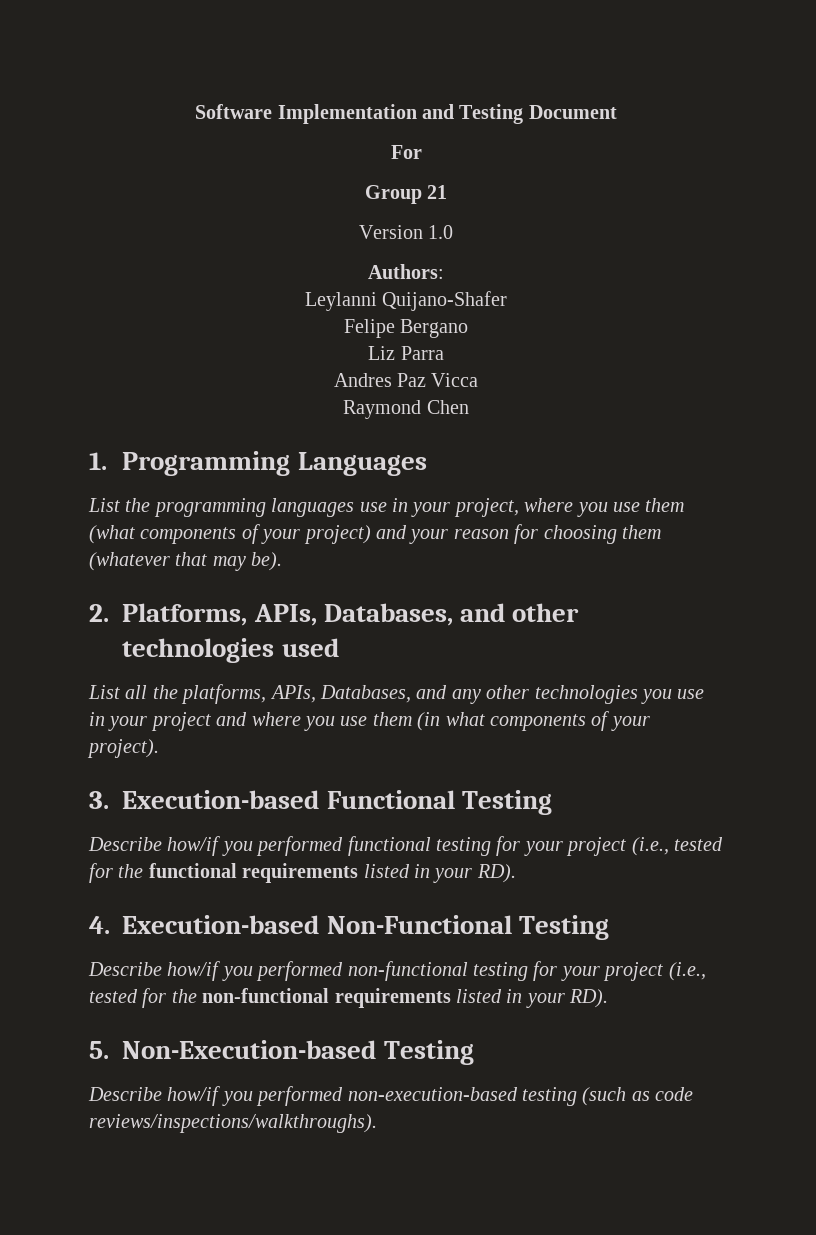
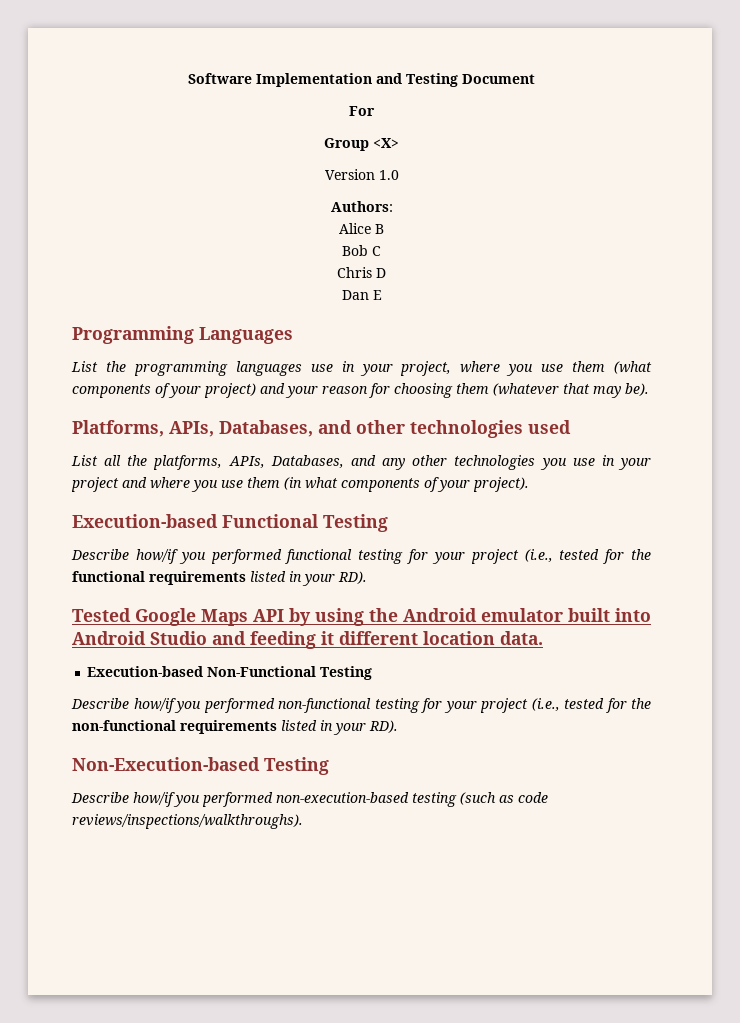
- Group 21
+ Group <X>
- Leylanni Quijano-Shafer
- Felipe Bergano
- Liz Parra
- Andres Paz Vicca
- Raymond Chen
- 1. Programming Languages
+ Alice B
+ Bob C
+ Chris D
+ Dan E
+ Programming Languages
- 2. Platforms, APIs, Databases, and other technologies used
+ Platforms, APIs, Databases, and other technologies used
- 3. Execution-based Functional Testing
+ Execution-based Functional Testing
- 4. Execution-based Non-Functional Testing
+ Tested Google Maps API by using the Android emulator built into Android Studio and feeding it different location data.
+ Execution-based Non-Functional Testing
- 5. Non-Execution-based Testing
+ Non-Execution-based Testing

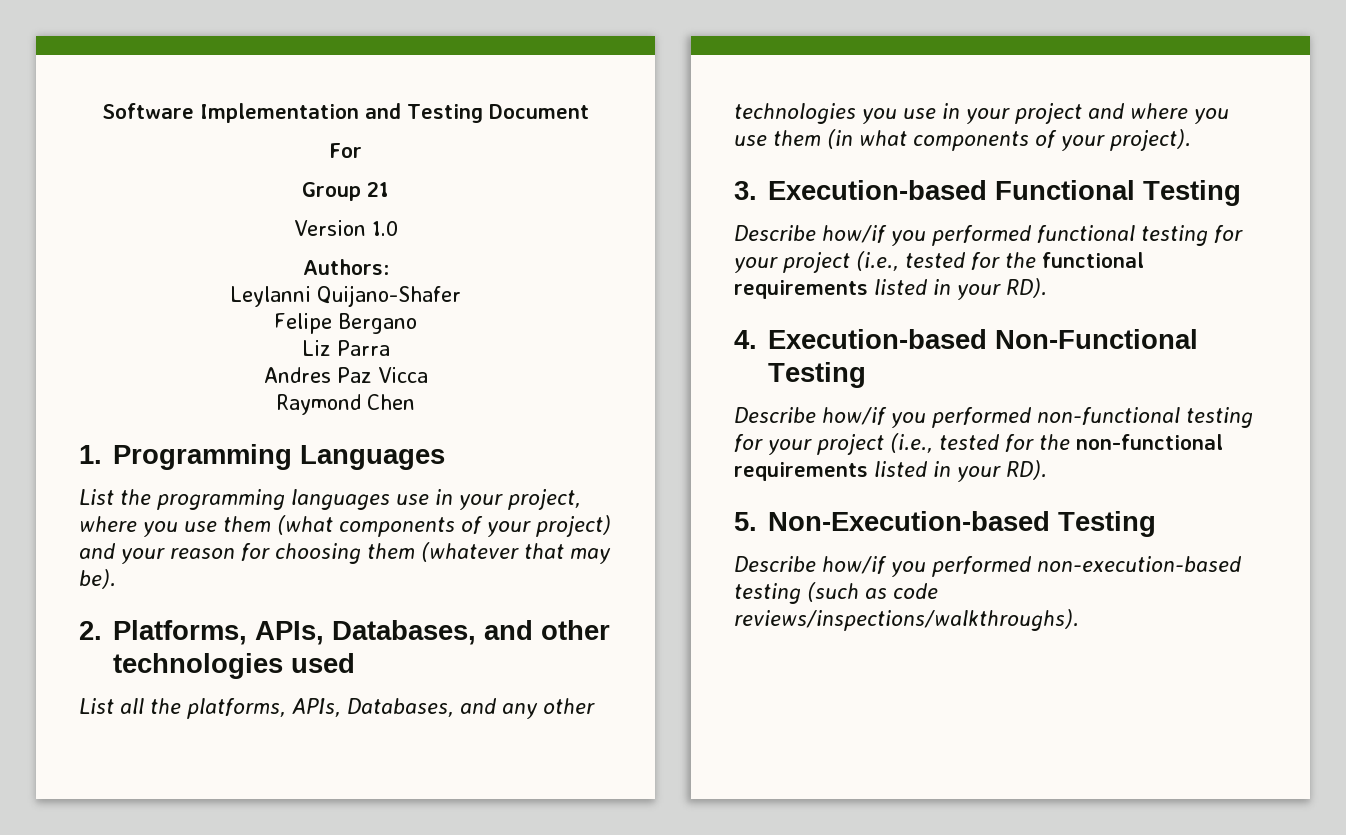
- Group <X>
+ Group 21
- Alice B
- Bob C
- Chris D
- Dan E
- Programming Languages
+ Leylanni Quijano-Shafer
+ Felipe Bergano
+ Liz Parra
+ Andres Paz Vicca
+ Raymond Chen
+ 1. Programming Languages
- Platforms, APIs, Databases, and other technologies used
+ 2. Platforms, APIs, Databases, and other technologies used
- Execution-based Functional Testing
+ 3. Execution-based Functional Testing
- Tested Google Maps API by using the Android emulator built into Android Studio and feeding it different location data.
- Execution-based Non-Functional Testing
+ 4. Execution-based Non-Functional Testing
- Non-Execution-based Testing
+ 5. Non-Execution-based Testing

